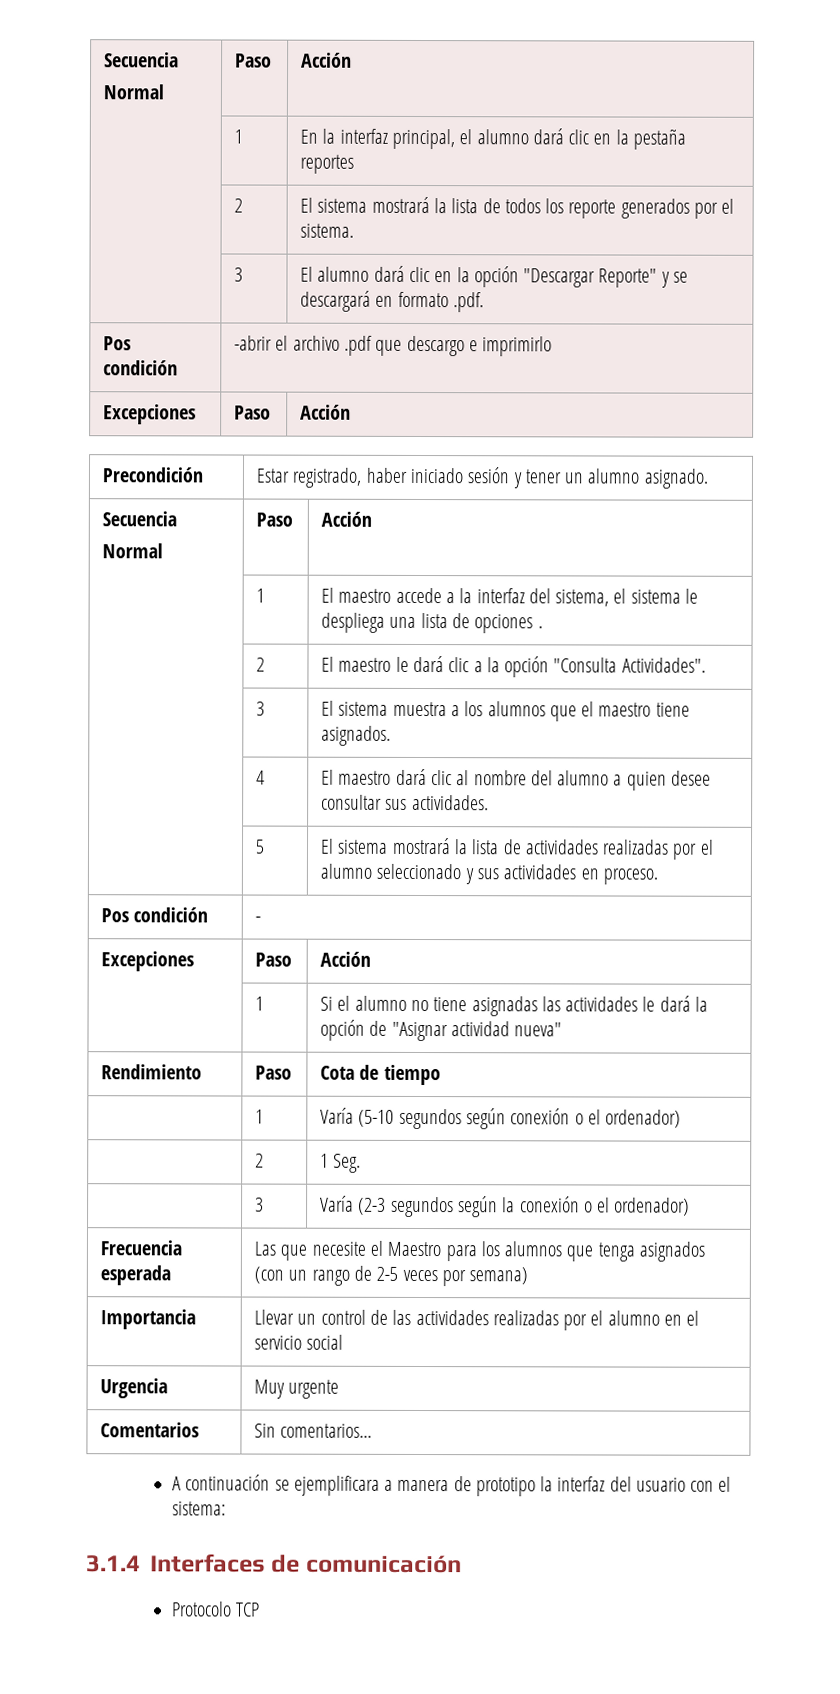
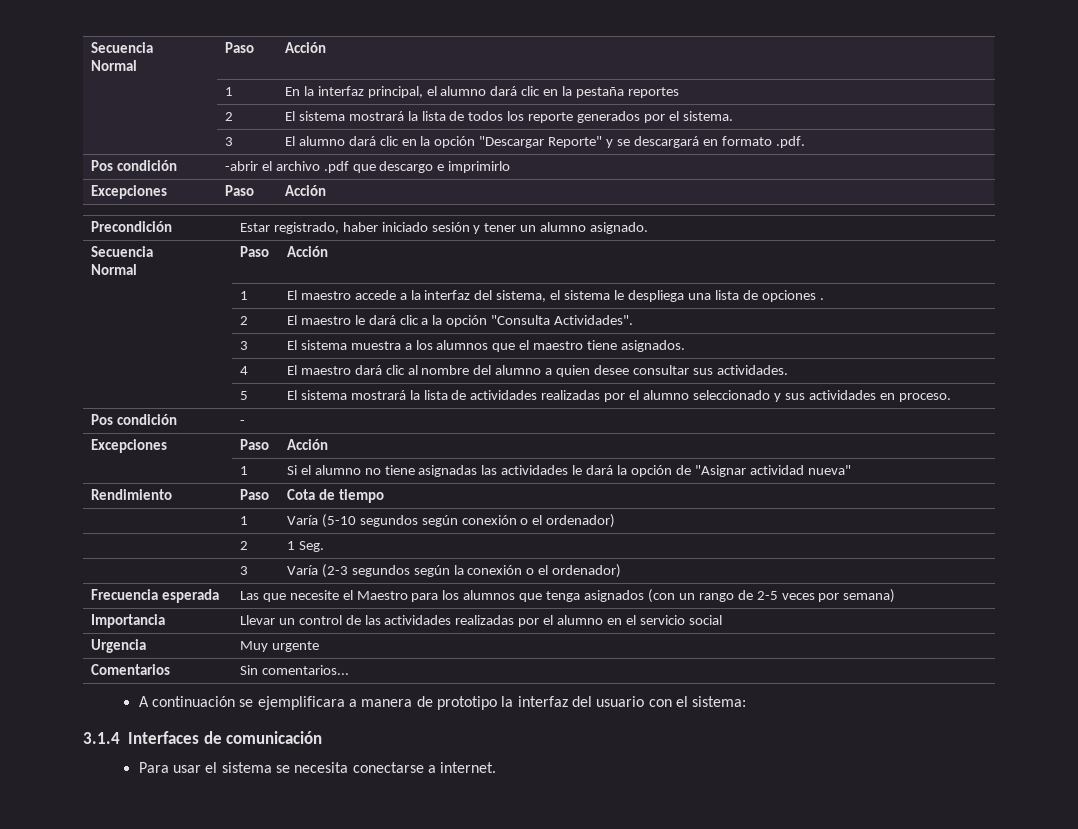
- Protocolo TCP
+ Para usar el sistema se necesita conectarse a internet.

